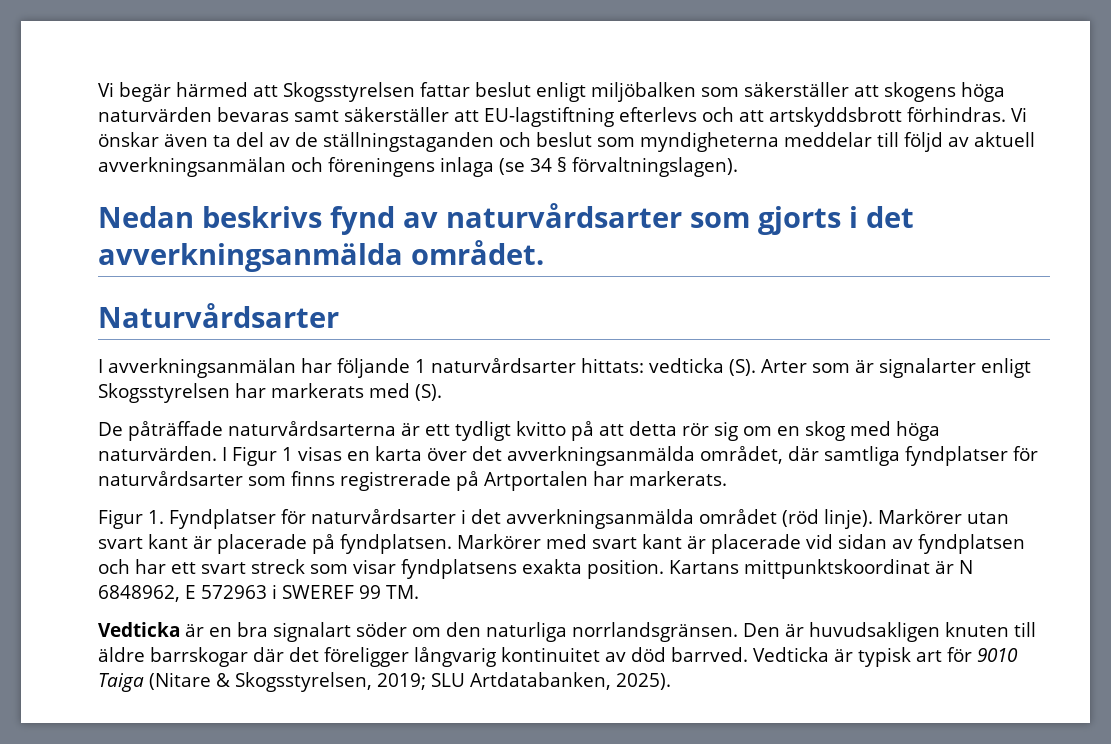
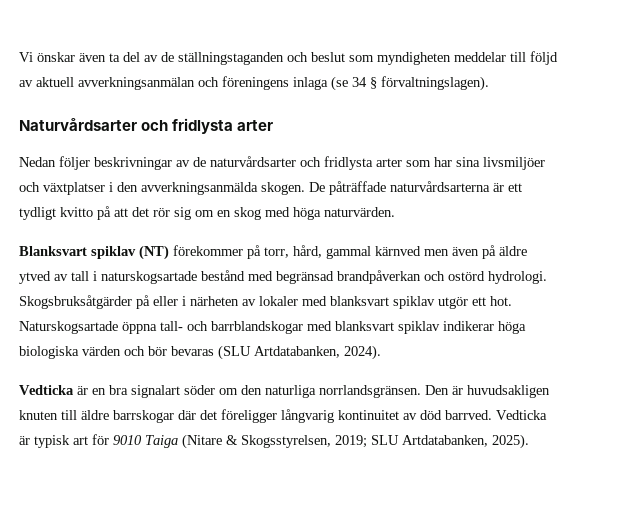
- Vi begär härmed att Skogsstyrelsen fattar beslut enligt miljöbalken som säkerställer att skogens höga naturvärden bevaras samt säkerställer att EU-lagstiftning efterlevs och att artskyddsbrott förhindras. Vi önskar även ta del av de ställningstaganden och beslut som myndigheterna meddelar till följd av aktuell avverkningsanmälan och föreningens inlaga (se 34 § förvaltningslagen).
+ Vi önskar även ta del av de ställningstaganden och beslut som myndigheten meddelar till följd av aktuell avverkningsanmälan och föreningens inlaga (se 34 § förvaltningslagen).
- Nedan beskrivs fynd av naturvårdsarter som gjorts i det avverkningsanmälda området.
- Naturvårdsarter
- I avverkningsanmälan har följande 1 naturvårdsarter hittats: vedticka (S). Arter som är signalarter enligt Skogsstyrelsen har markerats med (S).
- De påträffade naturvårdsarterna är ett tydligt kvitto på att detta rör sig om en skog med höga naturvärden. I Figur 1 visas en karta över det avverkningsanmälda området, där samtliga fyndplatser för naturvårdsarter som finns registrerade på Artportalen har markerats.
- Figur 1. Fyndplatser för naturvårdsarter i det avverkningsanmälda området (röd linje). Markörer utan svart kant är placerade på fyndplatsen. Markörer med svart kant är placerade vid sidan av fyndplatsen och har ett svart streck som visar fyndplatsens exakta position. Kartans mittpunktskoordinat är N 6848962, E 572963 i SWEREF 99 TM.
+ Naturvårdsarter och fridlysta arter
+ Nedan följer beskrivningar av de naturvårdsarter och fridlysta arter som har sina livsmiljöer och växtplatser i den avverkningsanmälda skogen. De påträffade naturvårdsarterna är ett tydligt kvitto på att det rör sig om en skog med höga naturvärden.
+ Blanksvart spiklav (NT) förekommer på torr, hård, gammal kärnved men även på äldre ytved av tall i naturskogsartade bestånd med begränsad brandpåverkan och ostörd hydrologi. Skogsbruksåtgärder på eller i närheten av lokaler med blanksvart spiklav utgör ett hot. Naturskogsartade öppna tall- och barrblandskogar med blanksvart spiklav indikerar höga biologiska värden och bör bevaras (SLU Artdatabanken, 2024).

